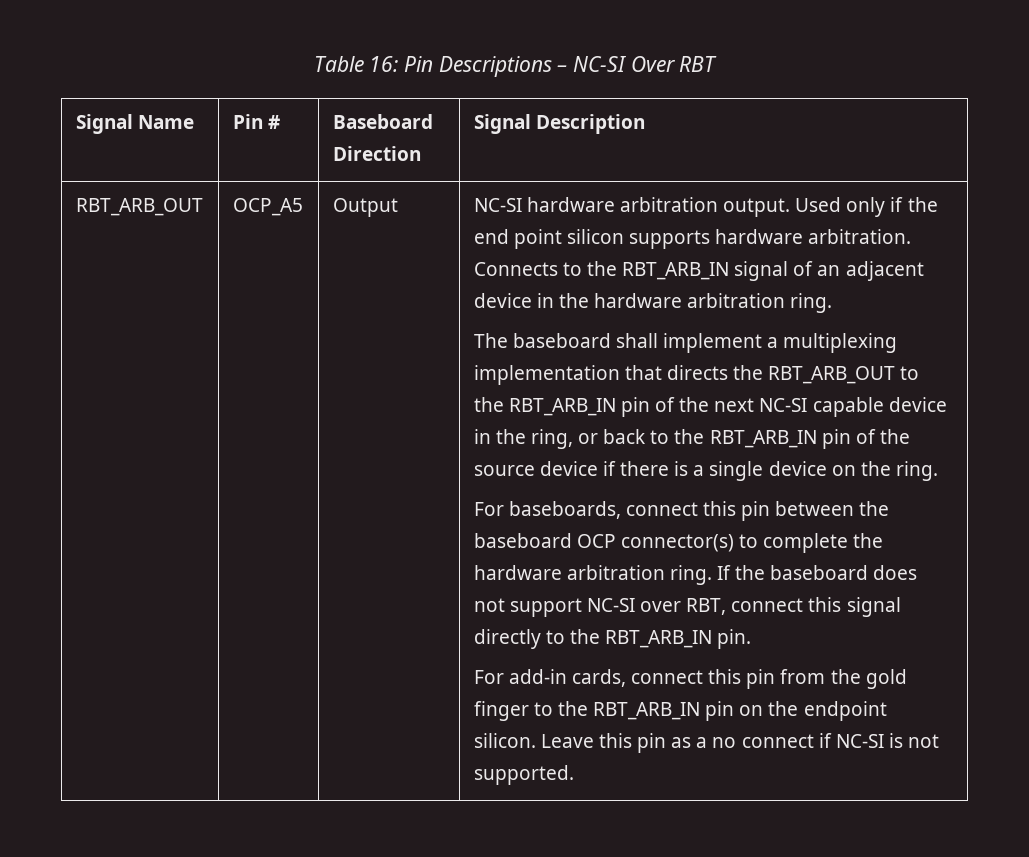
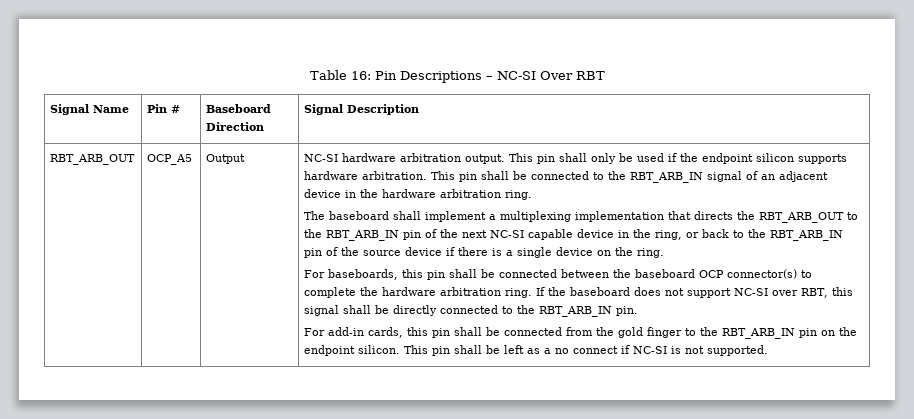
- Used only if the end point silicon supports hardware arbitration. Connects to the RBT_ARB_IN signal of an adjacent device in the hardware arbitration ring.
+ This pin shall only be used if the endpoint silicon supports hardware arbitration. This pin shall be connected to the RBT_ARB_IN signal of an adjacent device in the hardware arbitration ring.
- For baseboards, connect this pin between the baseboard OCP connector(s) to complete the hardware arbitration ring.
+ For baseboards, this pin shall be connected between the baseboard OCP connector(s) to complete the hardware arbitration ring.
- If the baseboard does not support NC-SI over RBT, connect this signal directly to the RBT_ARB_IN pin.
+ If the baseboard does not support NC-SI over RBT, this signal shall be directly connected to the RBT_ARB_IN pin.
- For add-in cards, connect this pin from the gold finger to the RBT_ARB_IN pin on the endpoint silicon.
+ For add-in cards, this pin shall be connected from the gold finger to the RBT_ARB_IN pin on the endpoint silicon.
- Leave this pin as a no connect if NC-SI is not supported.
+ This pin shall be left as a no connect if NC-SI is not supported.

